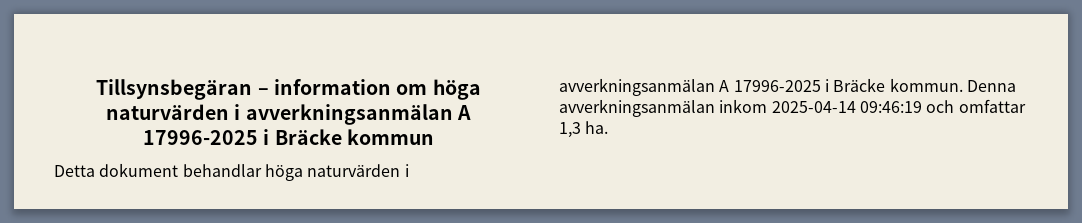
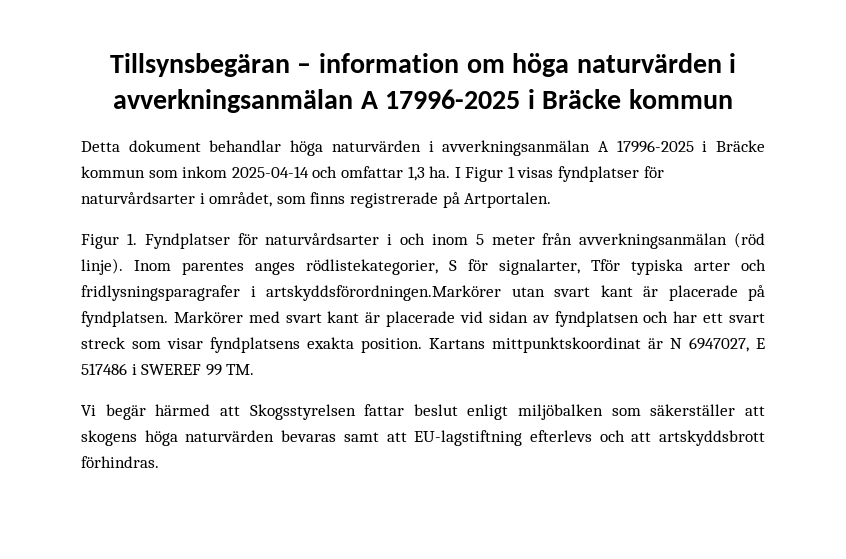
- Detta dokument behandlar höga naturvärden i avverkningsanmälan A 17996-2025 i Bräcke kommun. Denna avverkningsanmälan inkom 2025-04-14 09:46:19 och omfattar 1,3 ha.
+ Detta dokument behandlar höga naturvärden i avverkningsanmälan A 17996-2025 i Bräcke kommun som inkom 2025-04-14 och omfattar 1,3 ha.
+ I Figur 1 visas fyndplatser för naturvårdsarter i området, som finns registrerade på Artportalen.
+ Figur 1. Fyndplatser för naturvårdsarter i och inom 5 meter från avverkningsanmälan (röd linje). Inom parentes anges rödlistekategorier, S för signalarter, Tför typiska arter och fridlysningsparagrafer i artskyddsförordningen.Markörer utan svart kant är placerade på fyndplatsen. Markörer med svart kant är placerade vid sidan av fyndplatsen och har ett svart streck som visar fyndplatsens exakta position. Kartans mittpunktskoordinat är N 6947027, E 517486 i SWEREF 99 TM.
+ Vi begär härmed att Skogsstyrelsen fattar beslut enligt miljöbalken som säkerställer att skogens höga naturvärden bevaras samt att EU-lagstiftning efterlevs och att artskyddsbrott förhindras.

